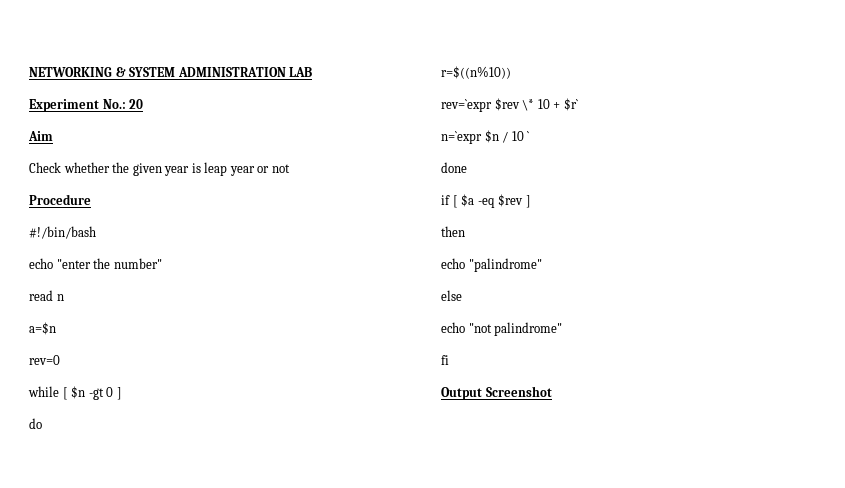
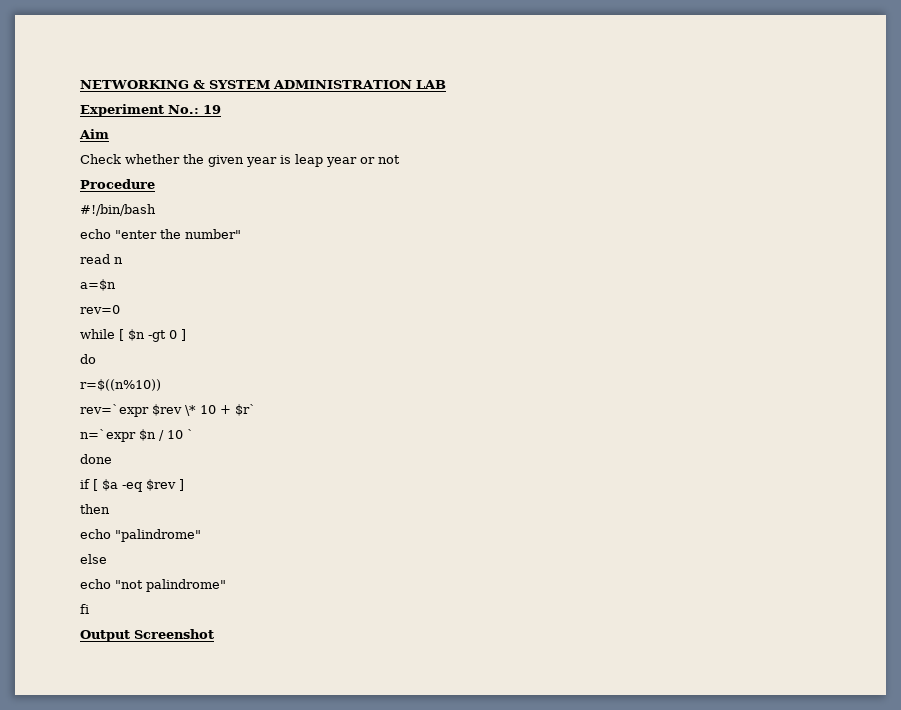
- Experiment No.: 20
+ Experiment No.: 19

